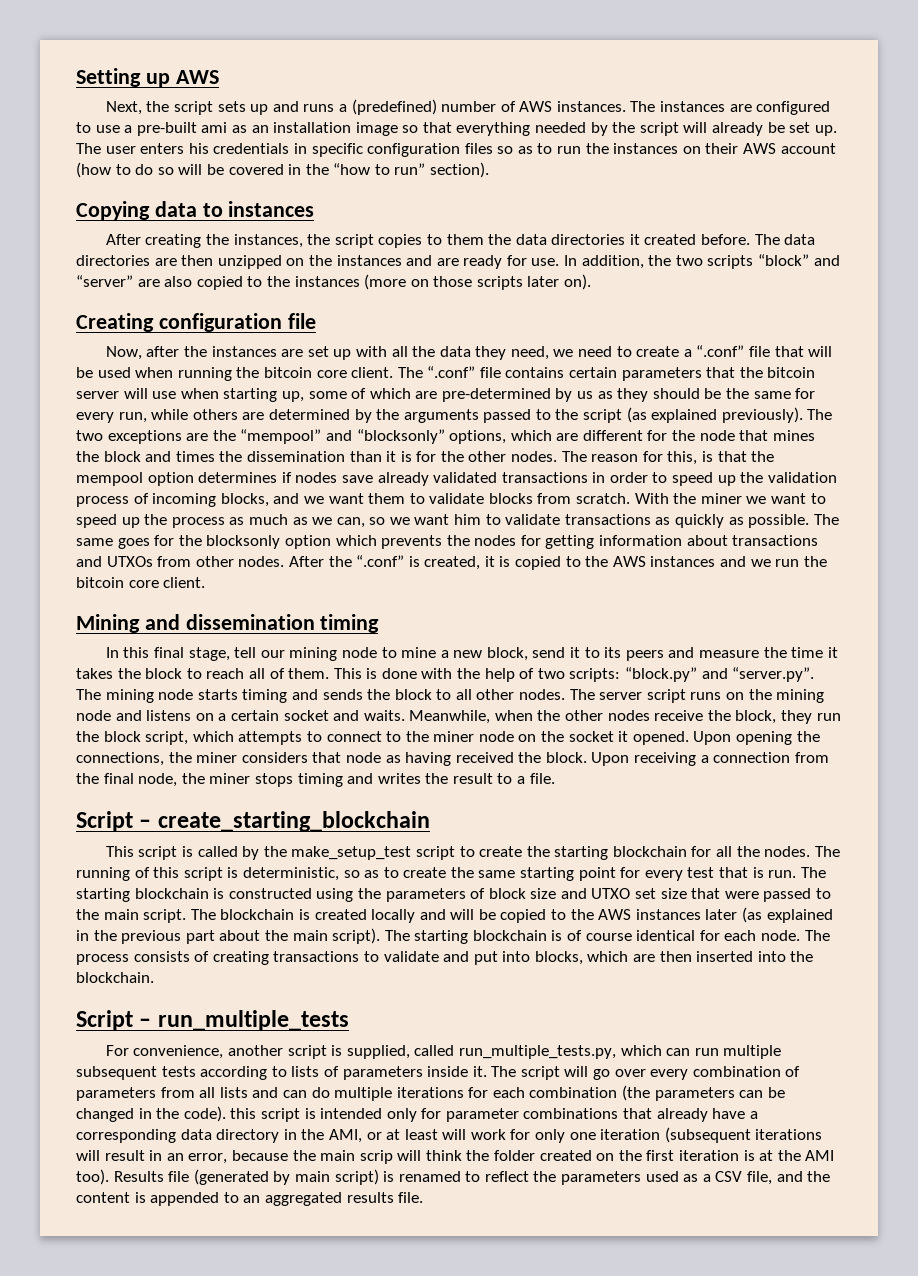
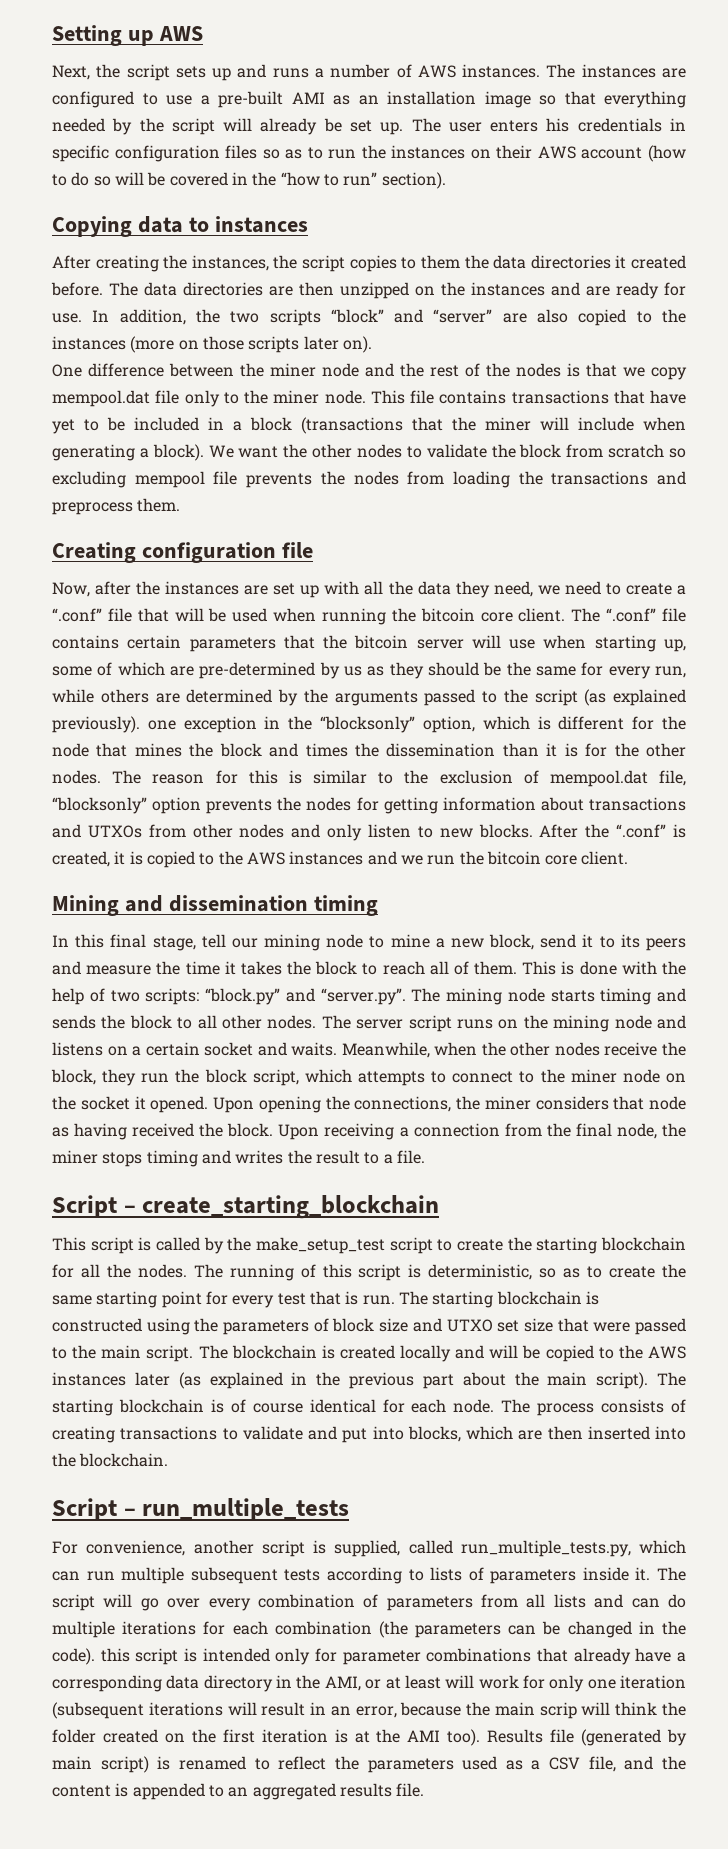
- Next, the script sets up and runs a (predefined) number of AWS instances.
+ Next, the script sets up and runs a number of AWS instances.
- The instances are configured to use a pre-built ami as an installation image so that everything needed by the script will already be set up.
+ The instances are configured to use a pre-built AMI as an installation image so that everything needed by the script will already be set up.
+ One difference between the miner node and the rest of the nodes is that we copy mempool.dat file only to the miner node. This file contains transactions that have yet to be included in a block (transactions that the miner will include when generating a block). We want the other nodes to validate the block from scratch so excluding mempool file prevents the nodes from loading the transactions and preprocess them.
- The “.conf” file contains certain parameters that the bitcoin server will use when starting up, some of which are pre-determined by us as they should be the same for every run, while others are determined by the arguments passed to the script (as explained previously). The two exceptions are the “mempool” and “blocksonly” options, which are different for the node that mines the block and times the dissemination than it is for the other nodes.
+ The “.conf” file contains certain parameters that the bitcoin server will use when starting up, some of which are pre-determined by us as they should be the same for every run, while others are determined by the arguments passed to the script (as explained previously). one exception in the “blocksonly” option, which is different for the node that mines the block and times the dissemination than it is for the other nodes.
- The reason for this, is that the mempool option determines if nodes save already validated transactions in order to speed up the validation process of incoming blocks, and we want them to validate blocks from scratch. With the miner we want to speed up the process as much as we can, so we want him to validate transactions as quickly as possible. The same goes for the blocksonly option which prevents the nodes for getting information about transactions and UTXOs from other nodes.
+ The reason for this is similar to the exclusion of mempool.dat file, “blocksonly” option prevents the nodes for getting information about transactions and UTXOs from other nodes and only listen to new blocks.

